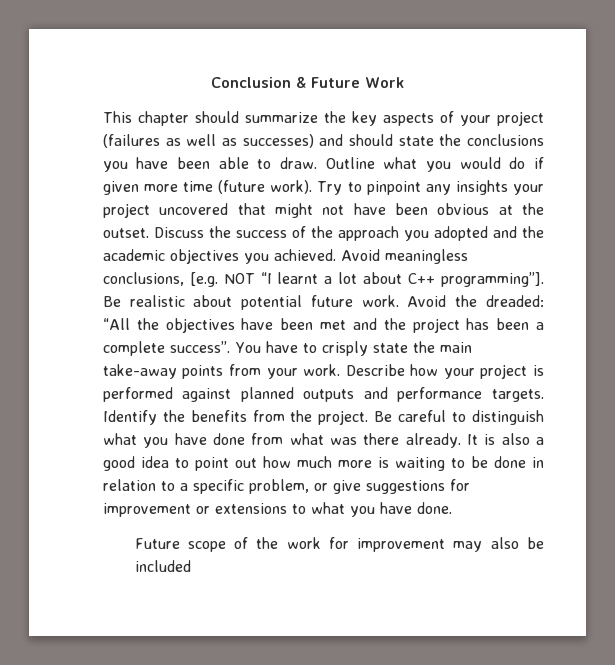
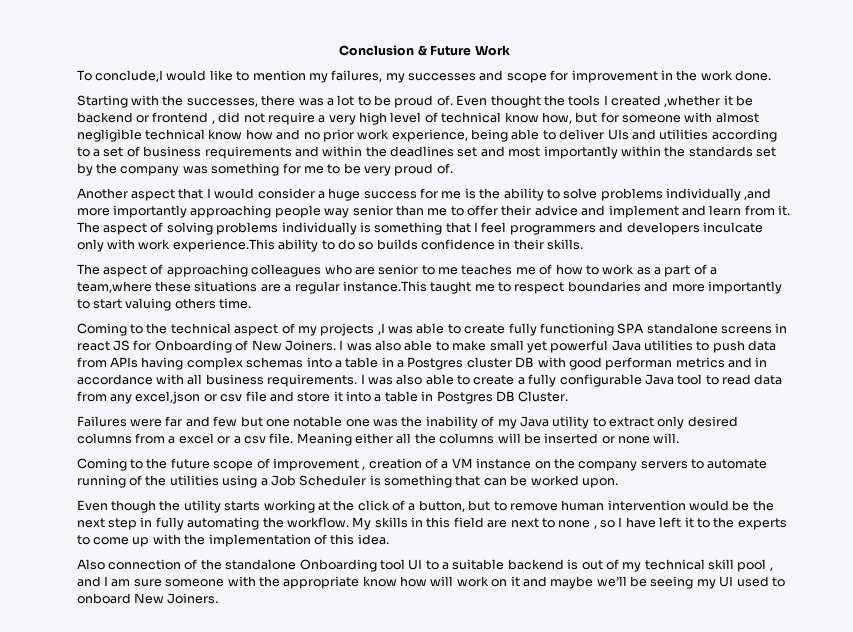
- This chapter should summarize the key aspects of your project (failures as well as successes) and should state the conclusions you have been able to draw. Outline what you would do if given more time (future work). Try to pinpoint any insights your project uncovered that might not have been obvious at the outset. Discuss the success of the approach you adopted and the academic objectives you achieved. Avoid meaningless conclusions, [e.g. NOT “I learnt a lot about C++ programming”]. Be realistic about potential future work. Avoid the dreaded: “All the objectives have been met and the project has been a complete success”. You have to crisply state the main take-away points from your work. Describe how your project is performed against planned outputs and performance targets. Identify the benefits from the project. Be careful to distinguish what you have done from what was there already. It is also a good idea to point out how much more is waiting to be done in relation to a specific problem, or give suggestions for improvement or extensions to what you have done.
- Future scope of the work for improvement may also be included
+ To conclude,I would like to mention my failures, my successes and scope for improvement in the work done.
+ Starting with the successes, there was a lot to be proud of. Even thought the tools I created ,whether it be backend or frontend , did not require a very high level of technical know how, but for someone with almost negligible technical know how and no prior work experience, being able to deliver UIs and utilities according to a set of business requirements and within the deadlines set and most importantly within the standards set by the company was something for me to be very proud of.
+ Another aspect that I would consider a huge success for me is the ability to solve problems individually ,and more importantly approaching people way senior than me to offer their advice and implement and learn from it. The aspect of solving problems individually is something that I feel programmers and developers inculcate only with work experience.This ability to do so builds confidence in their skills.
+ The aspect of approaching colleagues who are senior to me teaches me of how to work as a part of a team,where these situations are a regular instance.This taught me to respect boundaries and more importantly to start valuing others time.
+ Coming to the technical aspect of my projects ,I was able to create fully functioning SPA standalone screens in react JS for Onboarding of New Joiners. I was also able to make small yet powerful Java utilities to push data from APIs having complex schemas into a table in a Postgres cluster DB with good performan metrics and in accordance with all business requirements. I was also able to create a fully configurable Java tool to read data from any excel,json or csv file and store it into a table in Postgres DB Cluster.
+ Failures were far and few but one notable one was the inability of my Java utility to extract only desired columns from a excel or a csv file. Meaning either all the columns will be inserted or none will.
+ Coming to the future scope of improvement , creation of a VM instance on the company servers to automate running of the utilities using a Job Scheduler is something that can be worked upon.
+ Even though the utility starts working at the click of a button, but to remove human intervention would be the next step in fully automating the workflow. My skills in this field are next to none , so I have left it to the experts to come up with the implementation of this idea.
+ Also connection of the standalone Onboarding tool UI to a suitable backend is out of my technical skill pool , and I am sure someone with the appropriate know how will work on it and maybe we’ll be seeing my UI used to onboard New Joiners.

